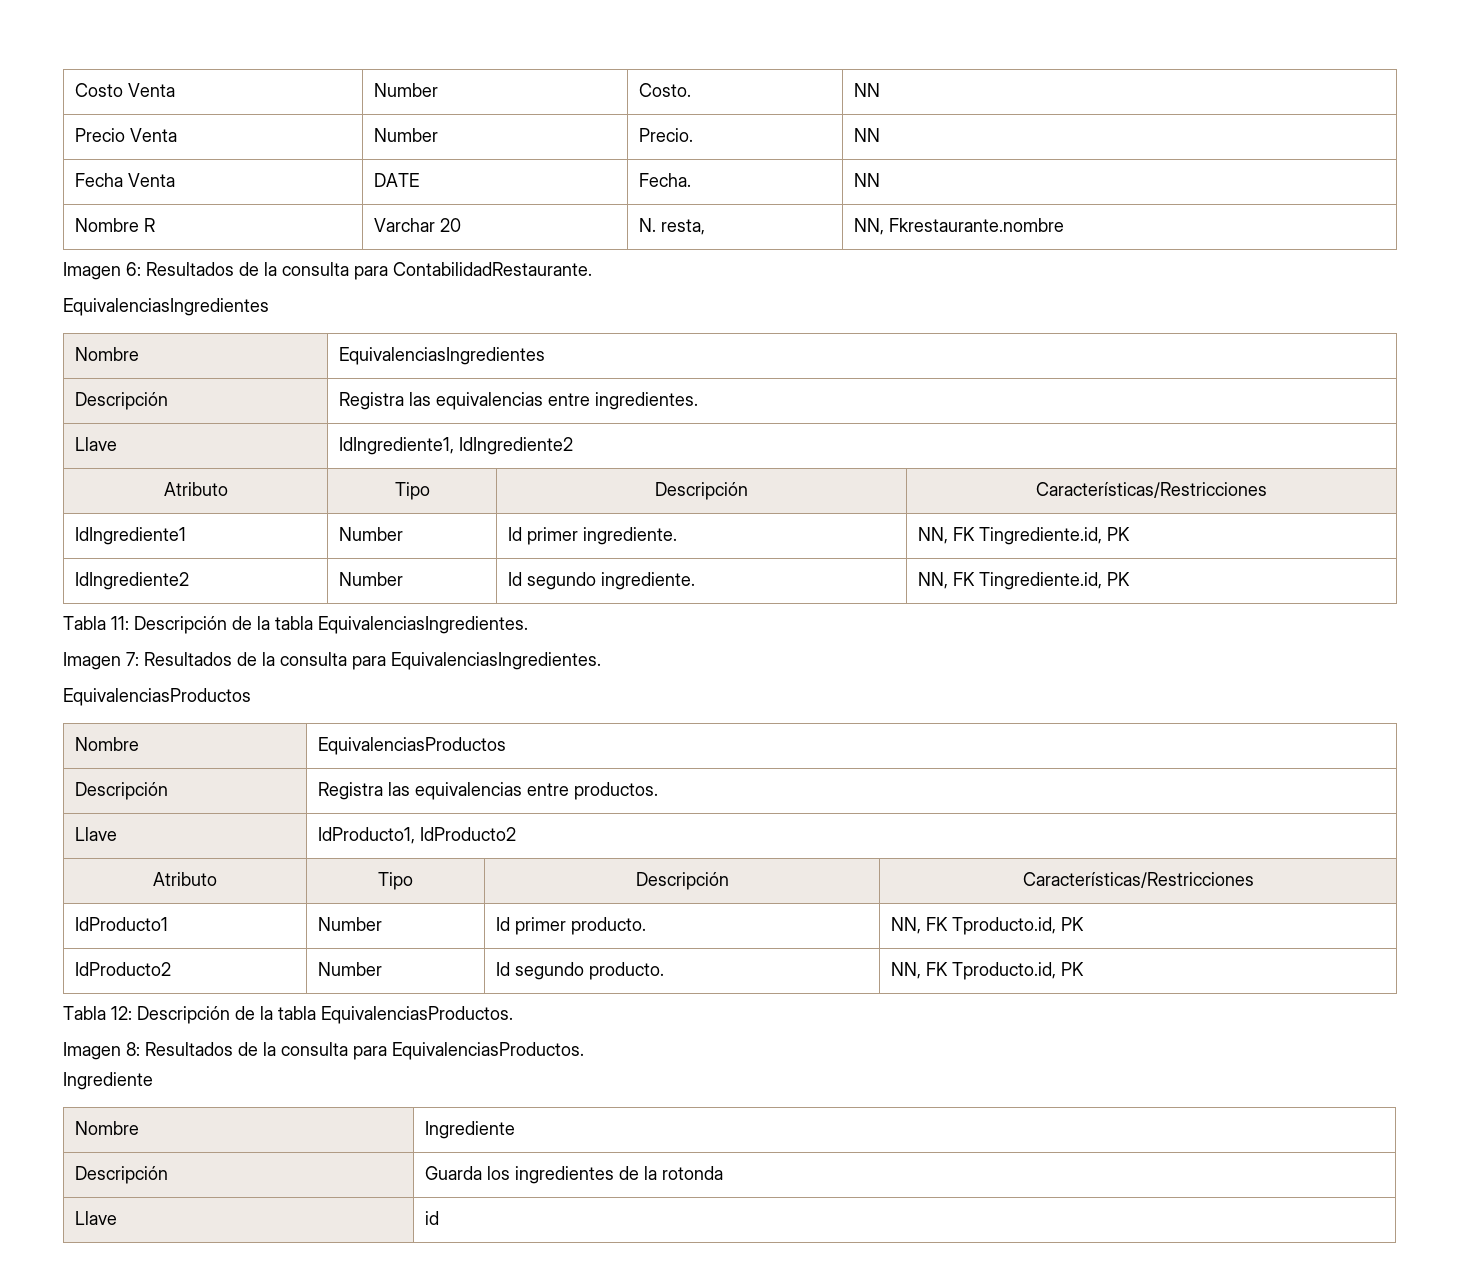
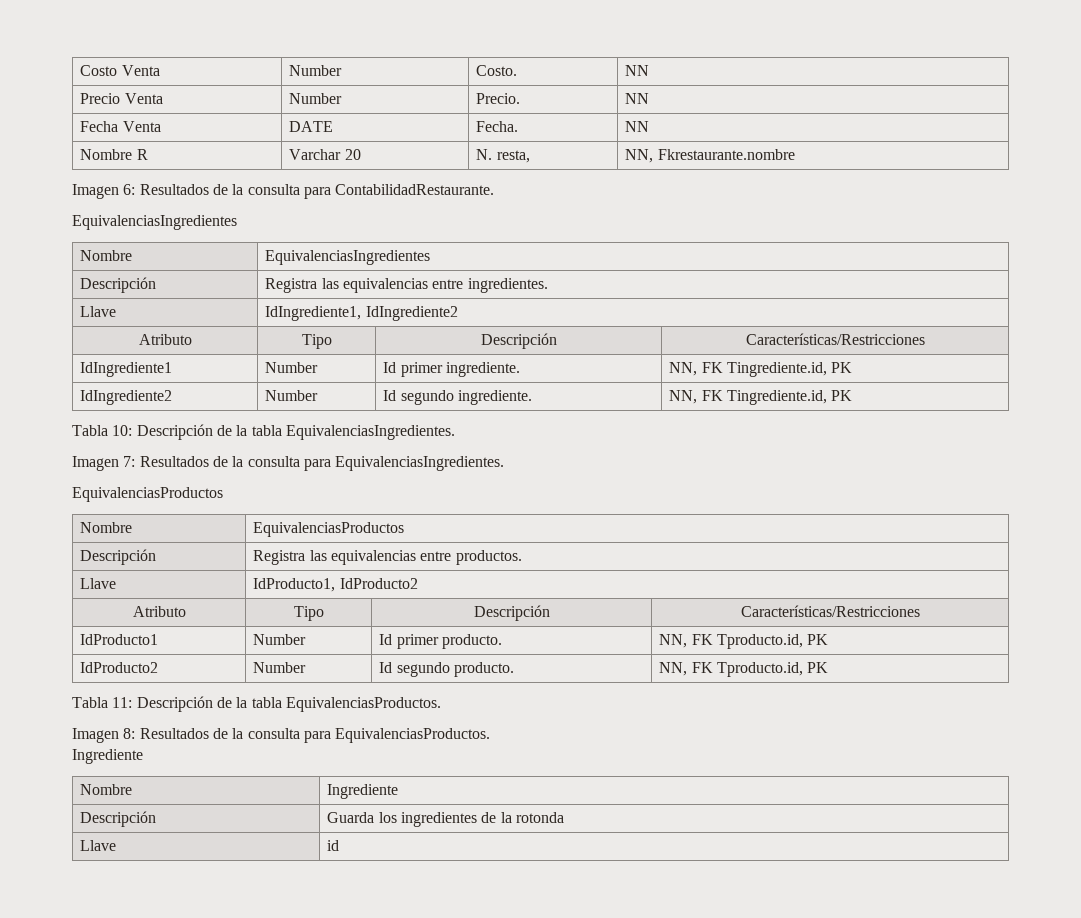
- Tabla 11: Descripción de la tabla EquivalenciasIngredientes.
+ Tabla 10: Descripción de la tabla EquivalenciasIngredientes.
- Tabla 12: Descripción de la tabla EquivalenciasProductos.
+ Tabla 11: Descripción de la tabla EquivalenciasProductos.

